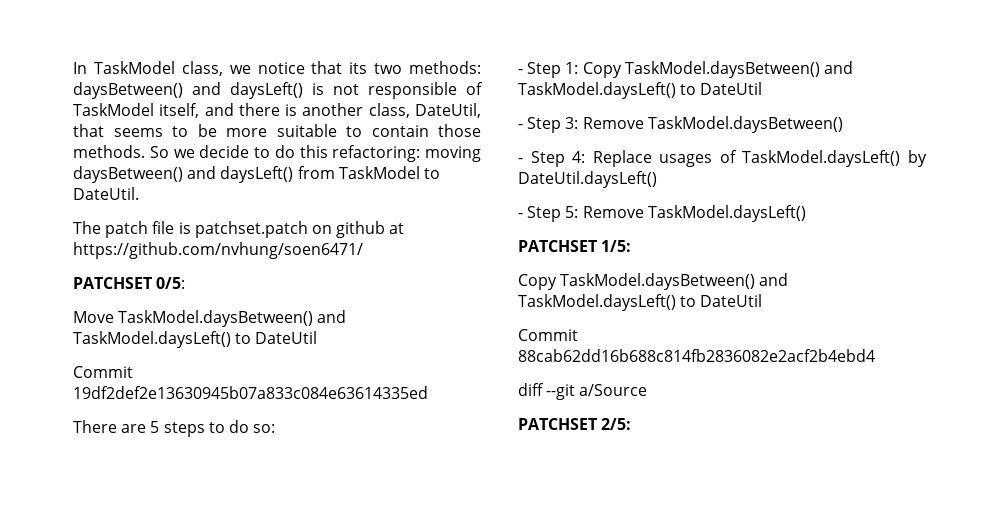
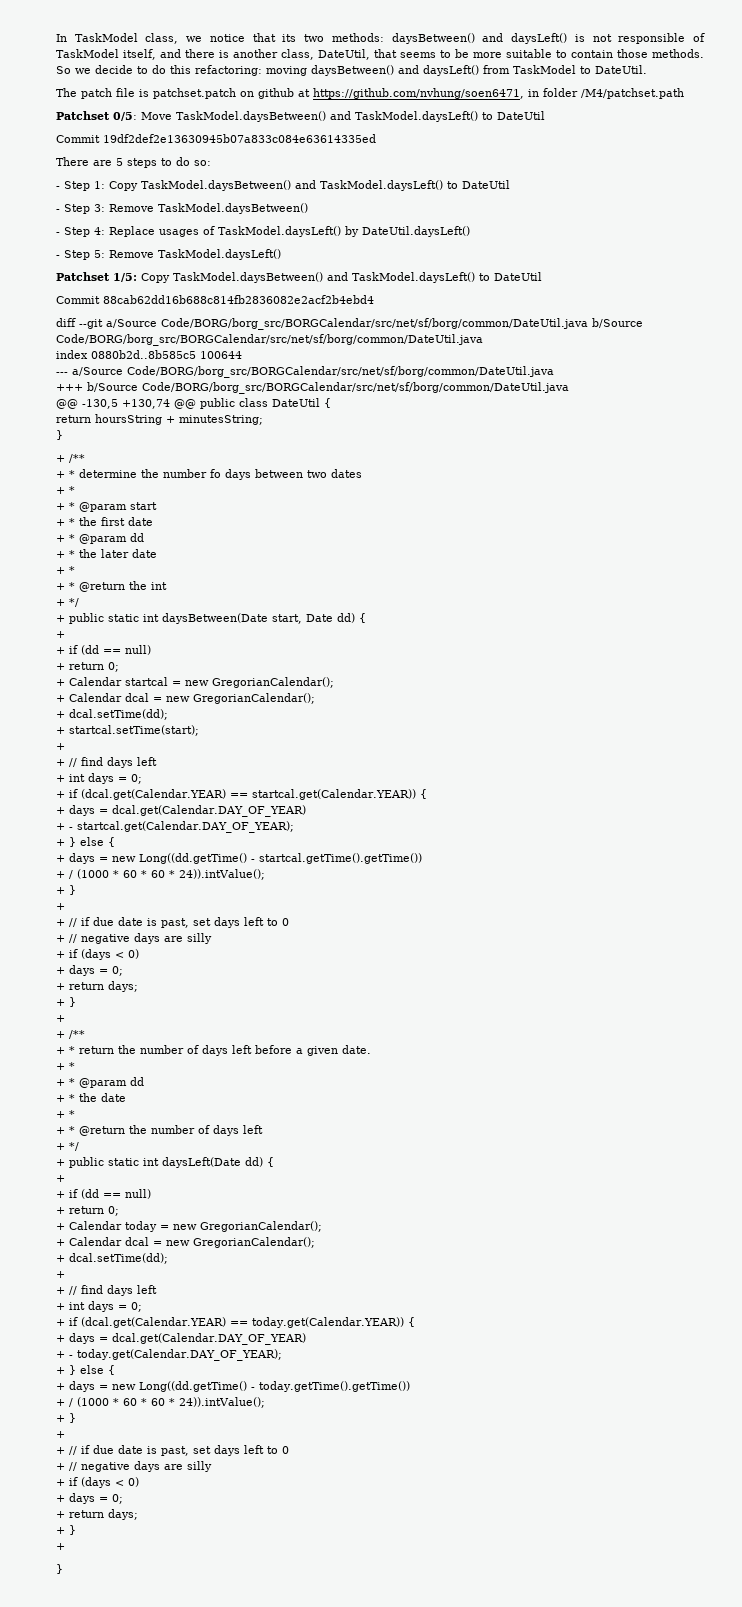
- The patch file is patchset.patch on github at https://github.com/nvhung/soen6471/
- PATCHSET 0/5:
- Move TaskModel.daysBetween() and TaskModel.daysLeft() to DateUtil
+ The patch file is patchset.patch on github at https://github.com/nvhung/soen6471, in folder /M4/patchset.path
+ Patchset 0/5: Move TaskModel.daysBetween() and TaskModel.daysLeft() to DateUtil
- PATCHSET 1/5:
- Copy TaskModel.daysBetween() and TaskModel.daysLeft() to DateUtil
+ Patchset 1/5: Copy TaskModel.daysBetween() and TaskModel.daysLeft() to DateUtil
- diff --git a/Source
- PATCHSET 2/5:
+ diff --git a/Source Code/BORG/borg_src/BORGCalendar/src/net/sf/borg/common/DateUtil.java b/Source Code/BORG/borg_src/BORGCalendar/src/net/sf/borg/common/DateUtil.java
+ index 0880b2d..8b585c5 100644
+ --- a/Source Code/BORG/borg_src/BORGCalendar/src/net/sf/borg/common/DateUtil.java
+ +++ b/Source Code/BORG/borg_src/BORGCalendar/src/net/sf/borg/common/DateUtil.java
+ @@ -130,5 +130,74 @@ public class DateUtil {
+ return hoursString + minutesString;
+ }
+ + /**
+ + * determine the number fo days between two dates
+ + *
+ + * @param start
+ + * the first date
+ + * @param dd
+ + * the later date
+ + *
+ + * @return the int
+ + */
+ + public static int daysBetween(Date start, Date dd) {
+ +
+ + if (dd == null)
+ + return 0;
+ + Calendar startcal = new GregorianCalendar();
+ + Calendar dcal = new GregorianCalendar();
+ + dcal.setTime(dd);
+ + startcal.setTime(start);
+ +
+ + // find days left
+ + int days = 0;
+ + if (dcal.get(Calendar.YEAR) == startcal.get(Calendar.YEAR)) {
+ + days = dcal.get(Calendar.DAY_OF_YEAR)
+ + - startcal.get(Calendar.DAY_OF_YEAR);
+ + } else {
+ + days = new Long((dd.getTime() - startcal.getTime().getTime())
+ + / (1000 * 60 * 60 * 24)).intValue();
+ + }
+ +
+ + // if due date is past, set days left to 0
+ + // negative days are silly
+ + if (days < 0)
+ + days = 0;
+ + return days;
+ + }
+ +
+ + /**
+ + * return the number of days left before a given date.
+ + *
+ + * @param dd
+ + * the date
+ + *
+ + * @return the number of days left
+ + */
+ + public static int daysLeft(Date dd) {
+ +
+ + if (dd == null)
+ + return 0;
+ + Calendar today = new GregorianCalendar();
+ + Calendar dcal = new GregorianCalendar();
+ + dcal.setTime(dd);
+ +
+ + // find days left
+ + int days = 0;
+ + if (dcal.get(Calendar.YEAR) == today.get(Calendar.YEAR)) {
+ + days = dcal.get(Calendar.DAY_OF_YEAR)
+ + - today.get(Calendar.DAY_OF_YEAR);
+ + } else {
+ + days = new Long((dd.getTime() - today.getTime().getTime())
+ + / (1000 * 60 * 60 * 24)).intValue();
+ + }
+ +
+ + // if due date is past, set days left to 0
+ + // negative days are silly
+ + if (days < 0)
+ + days = 0;
+ + return days;
+ + }
+ +
+ }

